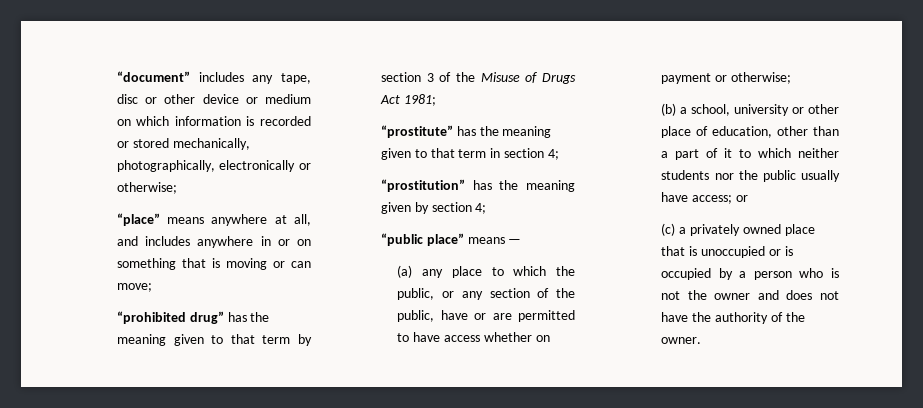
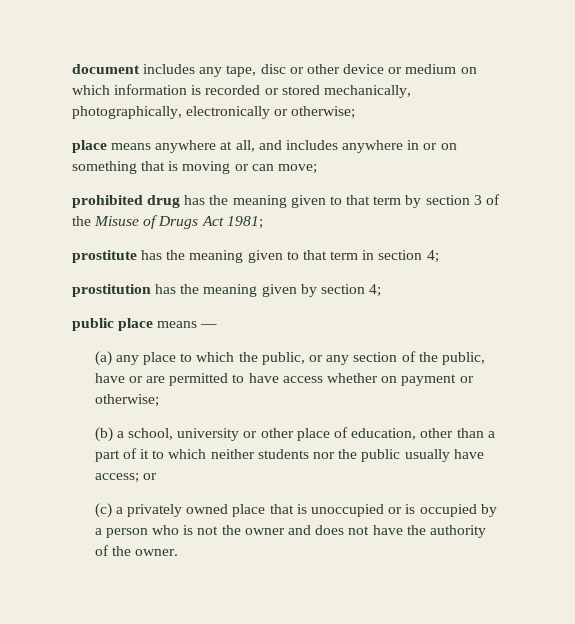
- “document” includes any tape, disc or other device or medium on which information is recorded or stored mechanically, photographically, electronically or otherwise;
+ document includes any tape, disc or other device or medium on which information is recorded or stored mechanically, photographically, electronically or otherwise;
- “place” means anywhere at all, and includes anywhere in or on something that is moving or can move;
+ place means anywhere at all, and includes anywhere in or on something that is moving or can move;
- “prohibited drug” has the meaning given to that term by section 3 of the Misuse of Drugs Act 1981;
+ prohibited drug has the meaning given to that term by section 3 of the Misuse of Drugs Act 1981;
- “prostitute” has the meaning given to that term in section 4;
+ prostitute has the meaning given to that term in section 4;
- “prostitution” has the meaning given by section 4;
+ prostitution has the meaning given by section 4;
- “public place” means —
+ public place means —

